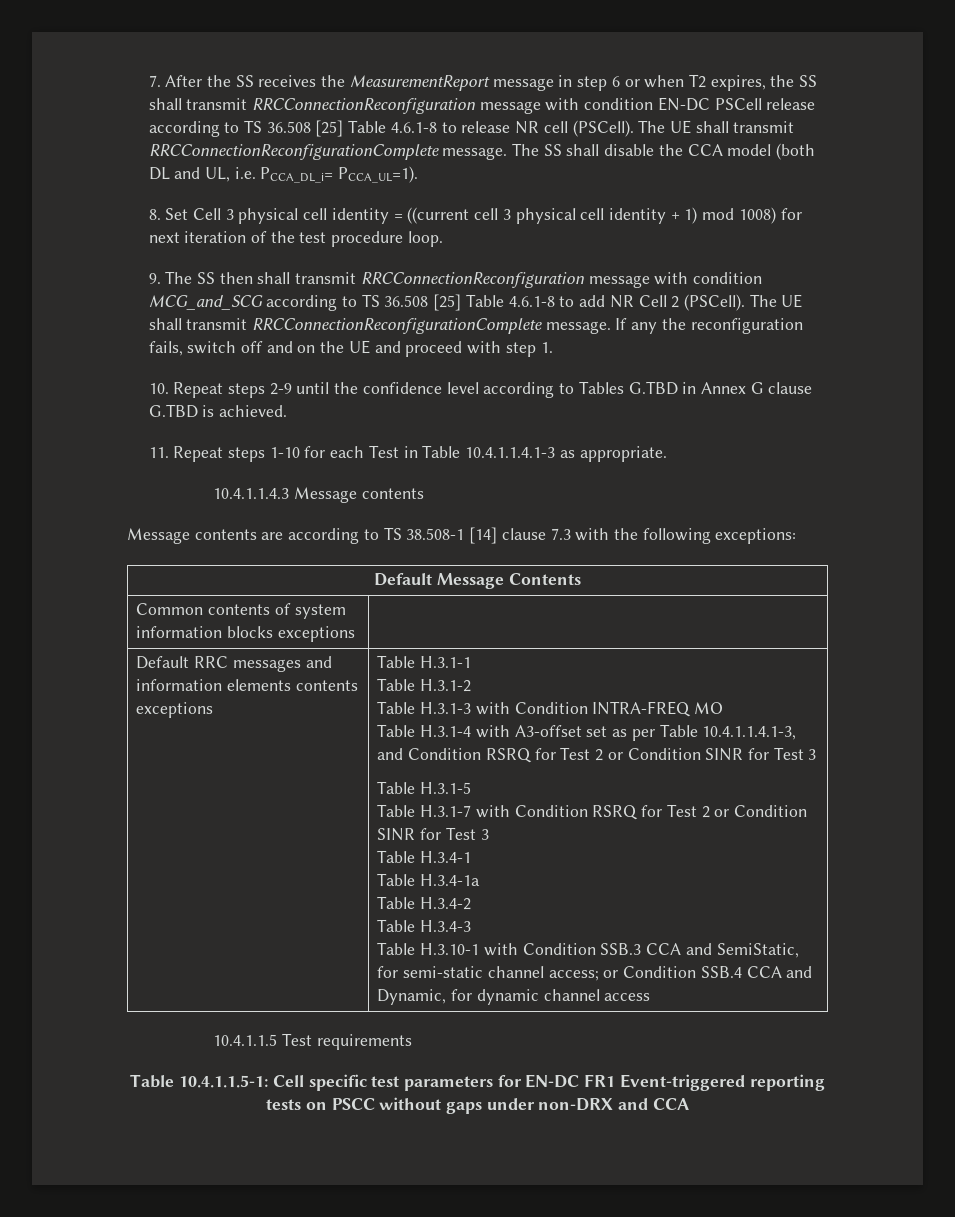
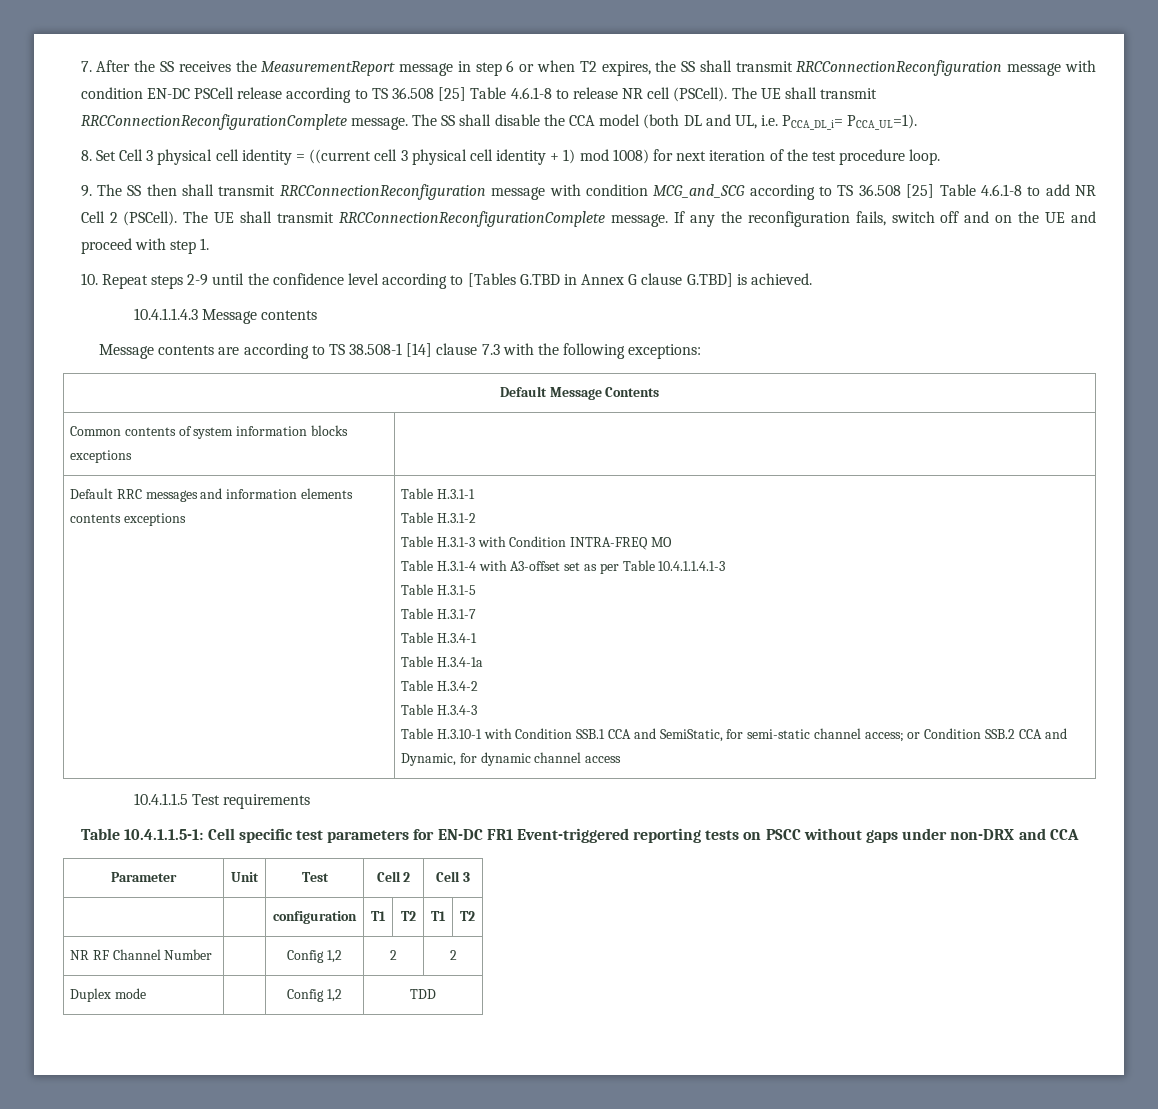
- 10. Repeat steps 2-9 until the confidence level according to Tables G.TBD in Annex G clause G.TBD is achieved.
+ 10. Repeat steps 2-9 until the confidence level according to [Tables G.TBD in Annex G clause G.TBD] is achieved.
- 11. Repeat steps 1-10 for each Test in Table 10.4.1.1.4.1-3 as appropriate.
- Table H.3.1-4 with A3-offset set as per Table 10.4.1.1.4.1-3, and Condition RSRQ for Test 2 or Condition SINR for Test 3
+ Table H.3.1-4 with A3-offset set as per Table 10.4.1.1.4.1-3
  Table H.3.1-5
- Table H.3.1-7 with Condition RSRQ for Test 2 or Condition SINR for Test 3
+ Table H.3.1-7
- Table H.3.10-1 with Condition SSB.3 CCA and SemiStatic, for semi-static channel access; or Condition SSB.4 CCA and Dynamic, for dynamic channel access
+ Table H.3.10-1 with Condition SSB.1 CCA and SemiStatic, for semi-static channel access; or Condition SSB.2 CCA and Dynamic, for dynamic channel access
+ Parameter | Unit | Test | Cell 2 | Cell 3
+ | | configuration | T1 | T2 | T1 | T2
+ NR RF Channel Number | | Config 1,2 | 2 | 2
+ Duplex mode | | Config 1,2 | TDD

